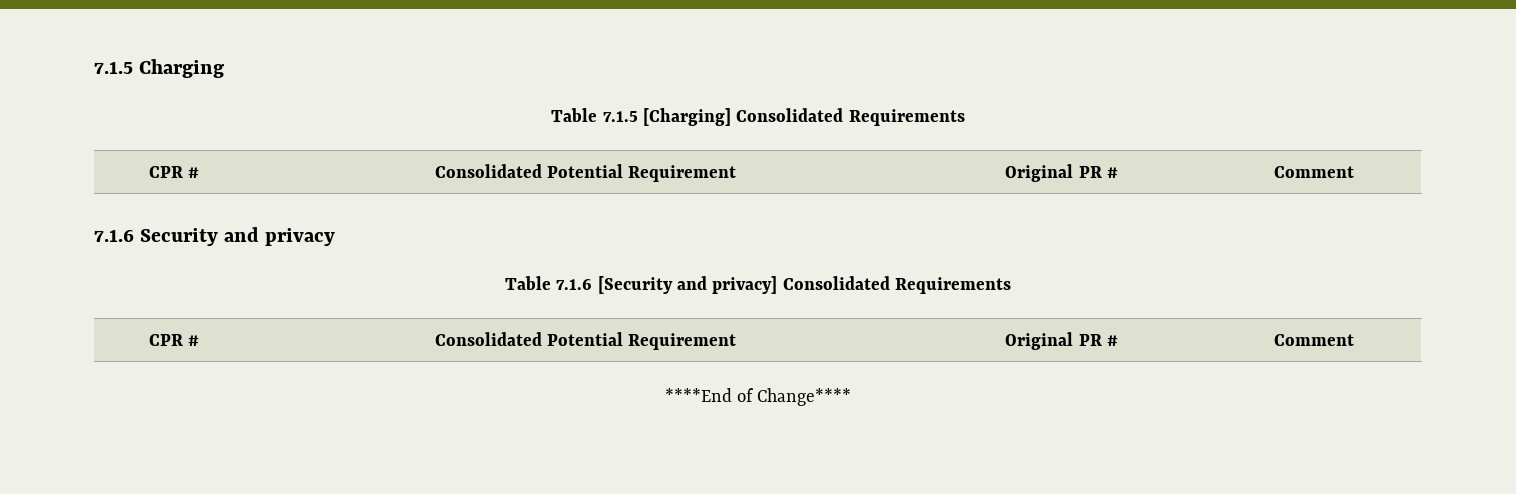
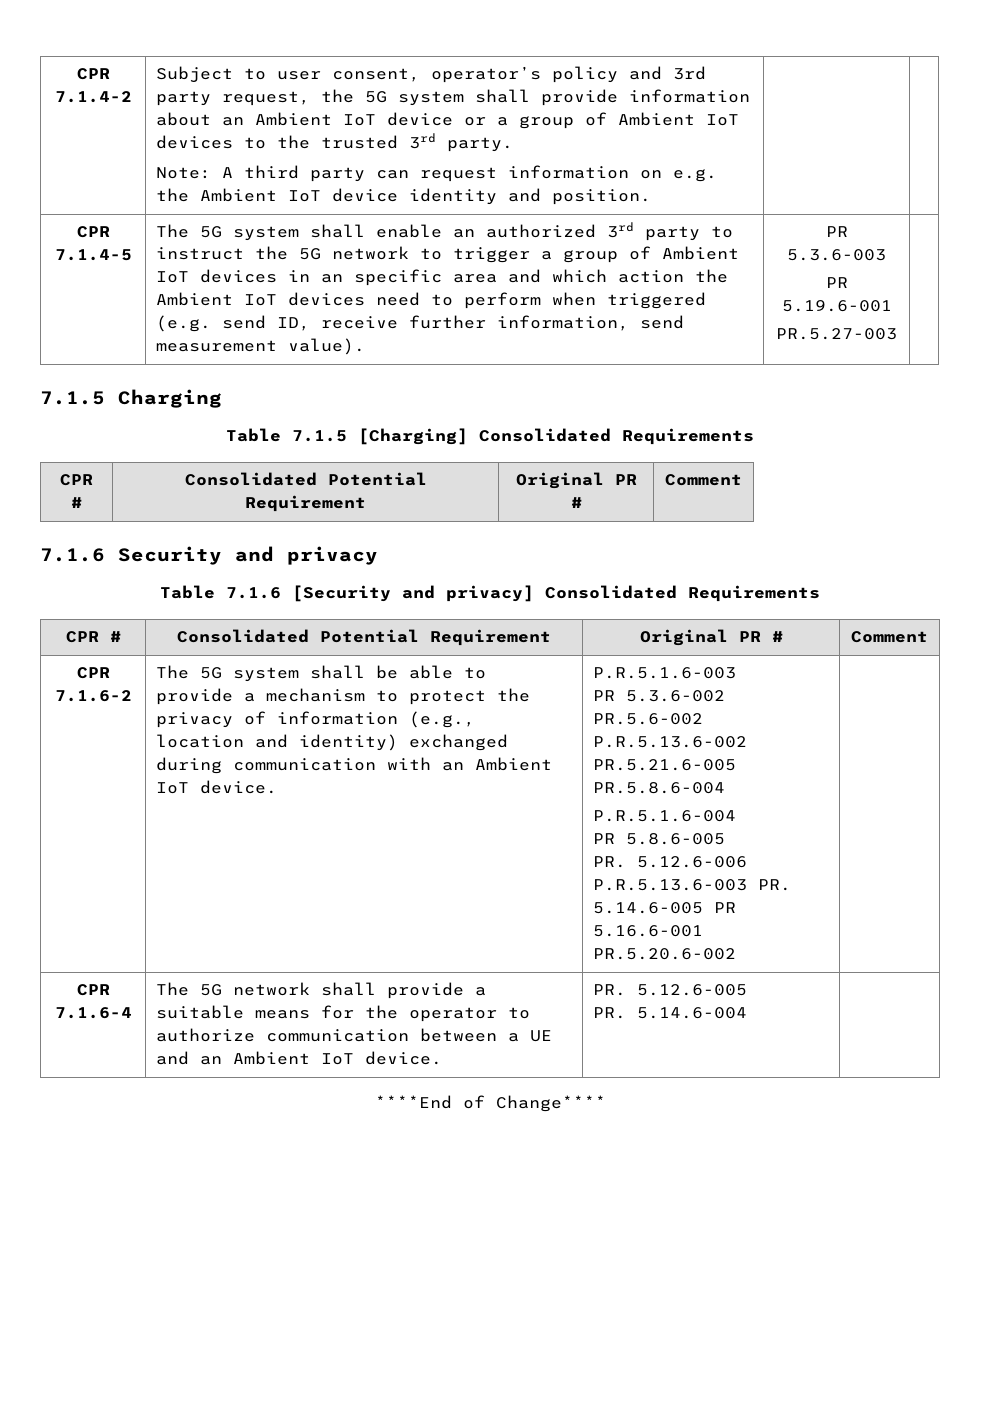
+ CPR 7.1.4-2 | Subject to user consent, operator’s policy and 3rd party request, the 5G system shall provide information about an Ambient IoT device or a group of Ambient IoT devices to the trusted 3rd party.
+ Note: A third party can request information on e.g. the Ambient IoT device identity and position. | |
+ CPR 7.1.4-5 | The 5G system shall enable an authorized 3rd party to instruct the 5G network to trigger a group of Ambient IoT devices in an specific area and which action the Ambient IoT devices need to perform when triggered (e.g. send ID, receive further information, send measurement value). | PR 5.3.6-003
+ PR 5.19.6-001
+ PR.5.27-003
+ CPR 7.1.6-2 | The 5G system shall be able to provide a mechanism to protect the privacy of information (e.g., location and identity) exchanged during communication with an Ambient IoT device. | P.R.5.1.6-003
+ PR 5.3.6-002 PR.5.6-002 P.R.5.13.6-002 PR.5.21.6-005 PR.5.8.6-004
+ P.R.5.1.6-004
+ PR 5.8.6-005
+ PR. 5.12.6-006 P.R.5.13.6-003 PR. 5.14.6-005 PR 5.16.6-001 PR.5.20.6-002 |
+ CPR 7.1.6-4 | The 5G network shall provide a suitable means for the operator to authorize communication between a UE and an Ambient IoT device. | PR. 5.12.6-005
+ PR. 5.14.6-004 |

